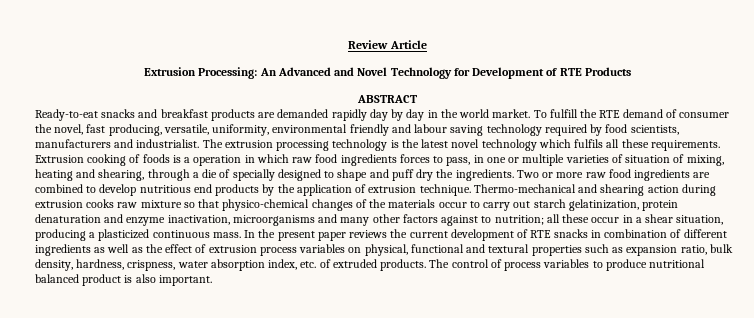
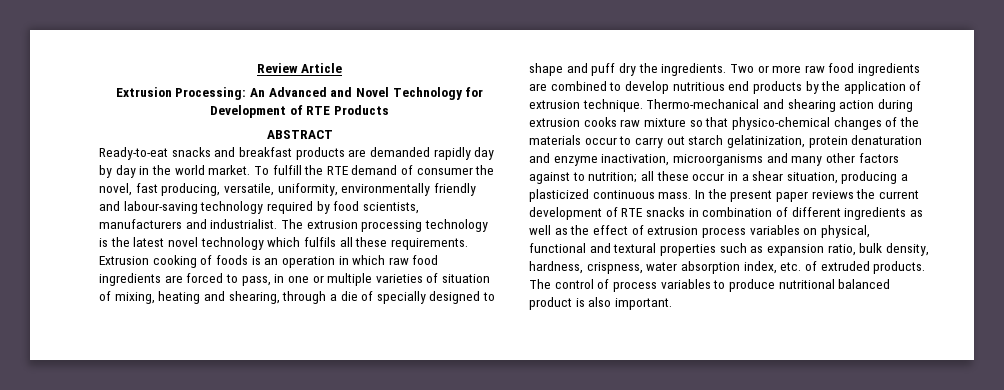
- To fulfill the RTE demand of consumer the novel, fast producing, versatile, uniformity, environmental friendly and labour saving technology required by food scientists, manufacturers and industrialist.
+ To fulfill the RTE demand of consumer the novel, fast producing, versatile, uniformity, environmentally friendly and labour-saving technology required by food scientists, manufacturers and industrialist.
- Extrusion cooking of foods is a operation in which raw food ingredients forces to pass, in one or multiple varieties of situation of mixing, heating and shearing, through a die of specially designed to shape and puff dry the ingredients.
+ Extrusion cooking of foods is an operation in which raw food ingredients are forced to pass, in one or multiple varieties of situation of mixing, heating and shearing, through a die of specially designed to shape and puff dry the ingredients.

